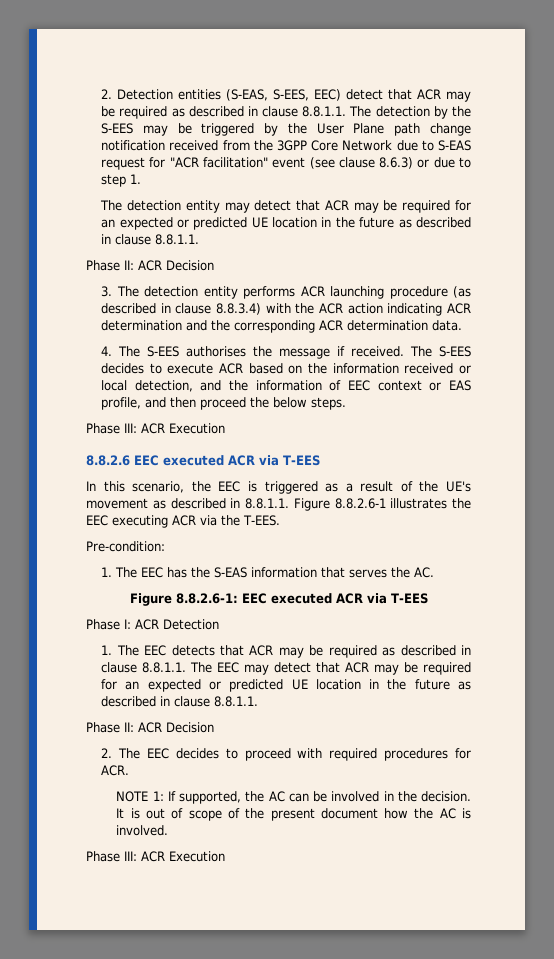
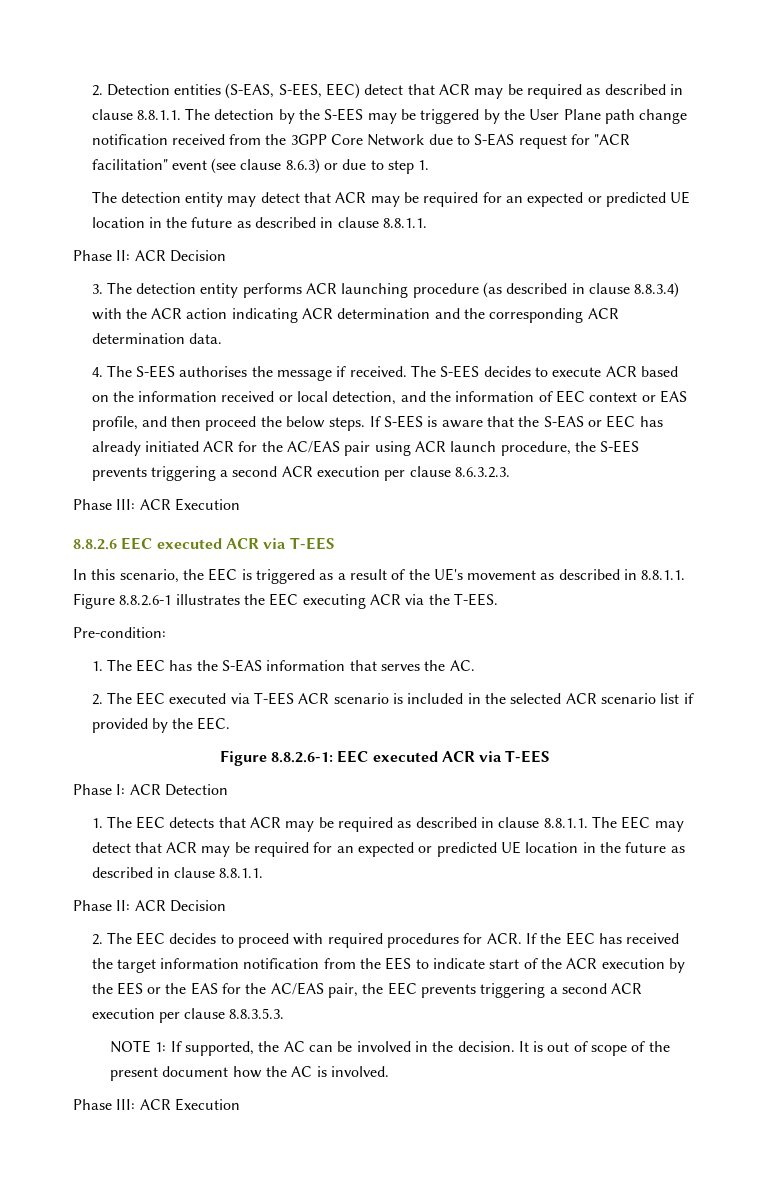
+ If S-EES is aware that the S-EAS or EEC has already initiated ACR for the AC/EAS pair using ACR launch procedure, the S-EES prevents triggering a second ACR execution per clause 8.6.3.2.3.
+ 2. The EEC executed via T-EES ACR scenario is included in the selected ACR scenario list if provided by the EEC.
- 2. The EEC decides to proceed with required procedures for ACR.
+ 2. The EEC decides to proceed with required procedures for ACR. If the EEC has received the target information notification from the EES to indicate start of the ACR execution by the EES or the EAS for the AC/EAS pair, the EEC prevents triggering a second ACR execution per clause 8.8.3.5.3.

